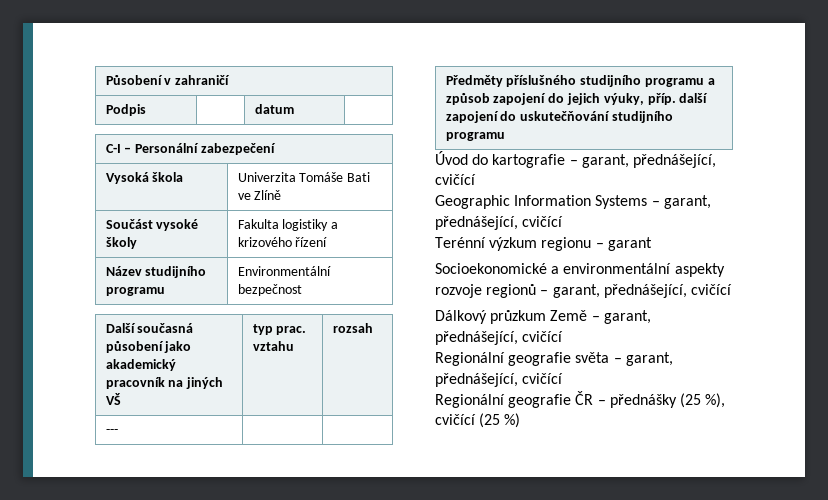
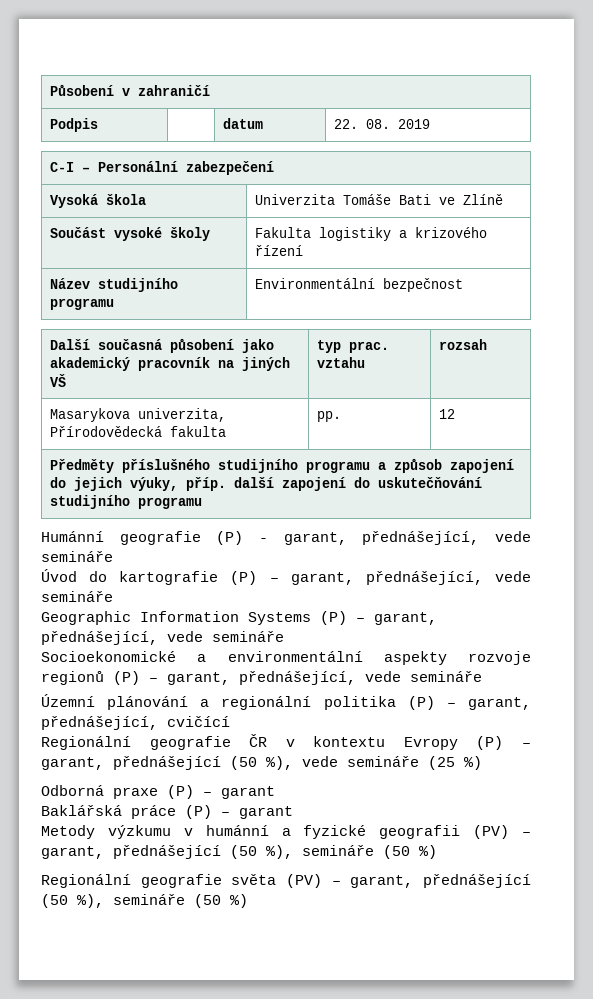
- Podpis | | datum |
+ Podpis | | datum | 22. 08. 2019
- --- | |
+ Masarykova univerzita, Přírodovědecká fakulta | pp. | 12
+ Humánní geografie (P) - garant, přednášející, vede semináře
- Úvod do kartografie – garant, přednášející, cvičící
+ Úvod do kartografie (P) – garant, přednášející, vede semináře
- Geographic Information Systems – garant, přednášející, cvičící
- Terénní výzkum regionu – garant
+ Geographic Information Systems (P) – garant, přednášející, vede semináře
- Socioekonomické a environmentální aspekty rozvoje regionů – garant, přednášející, cvičící
- Dálkový průzkum Země – garant, přednášející, cvičící
- Regionální geografie světa – garant, přednášející, cvičící
+ Socioekonomické a environmentální aspekty rozvoje regionů (P) – garant, přednášející, vede semináře
+ Územní plánování a regionální politika (P) – garant, přednášející, cvičící
- Regionální geografie ČR – přednášky (25 %), cvičící (25 %)
+ Regionální geografie ČR v kontextu Evropy (P) – garant, přednášející (50 %), vede semináře (25 %)
+ Odborná praxe (P) – garant
+ Baklářská práce (P) – garant
+ Metody výzkumu v humánní a fyzické geografii (PV) – garant, přednášející (50 %), semináře (50 %)
+ Regionální geografie světa (PV) – garant, přednášející (50 %), semináře (50 %)

